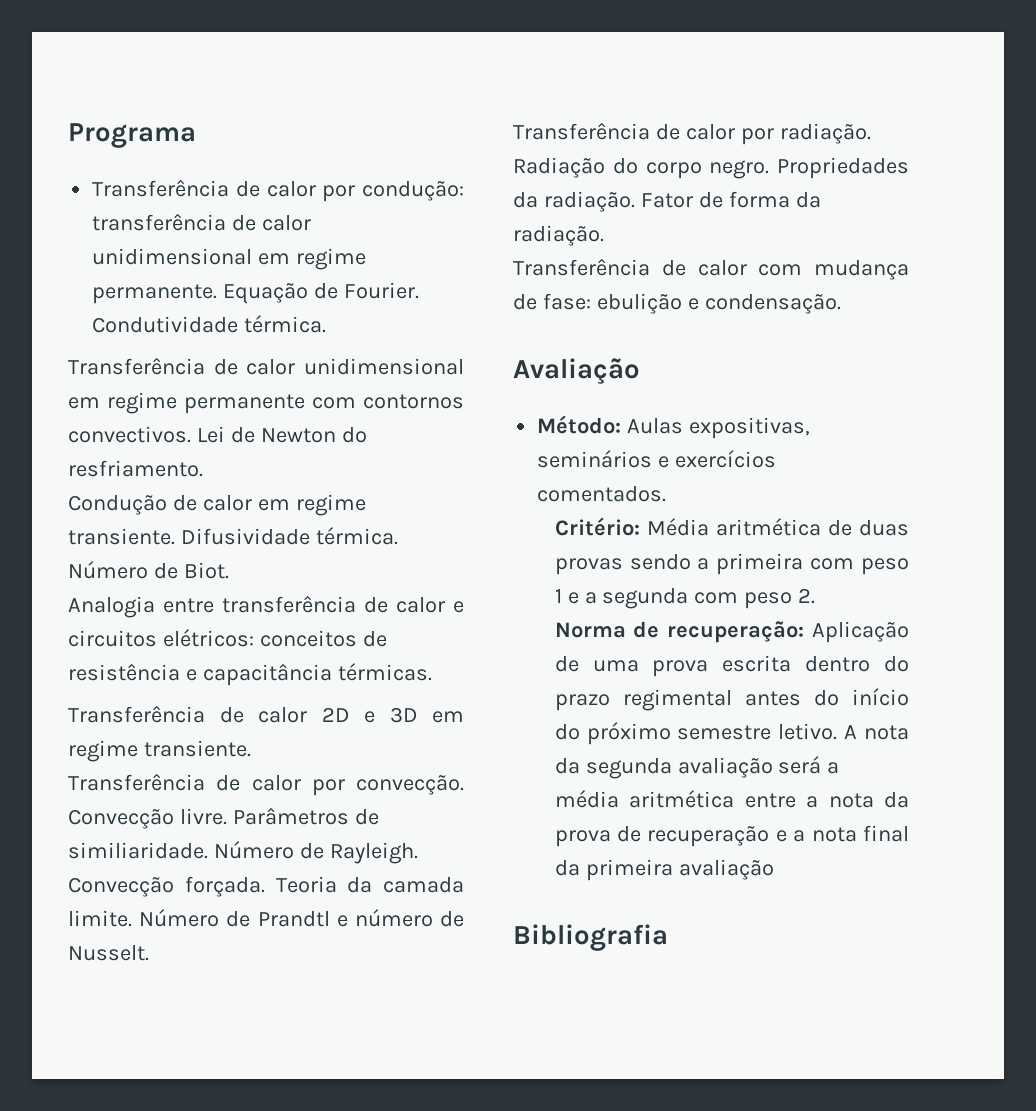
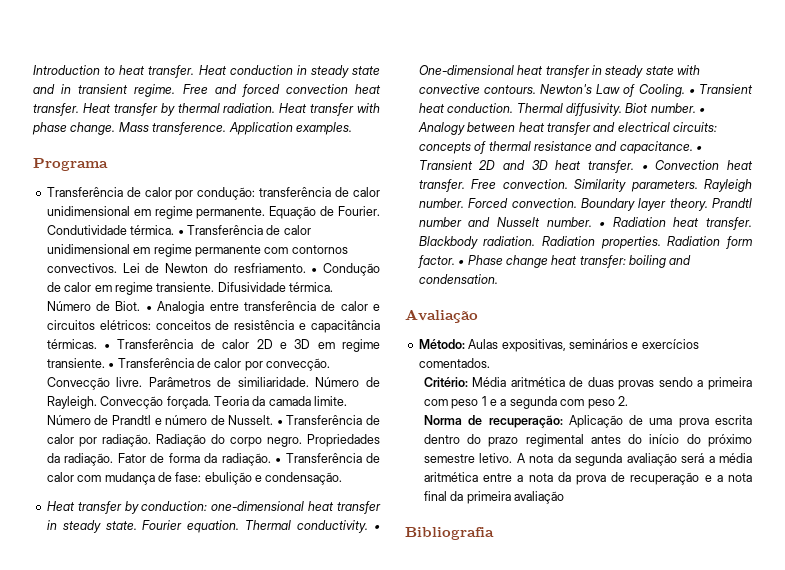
+ Introduction to heat transfer. Heat conduction in steady state and in transient regime. Free and forced convection heat transfer. Heat transfer by thermal radiation. Heat transfer with phase change. Mass transference. Application examples.
- Condutividade térmica.
- Transferência de calor unidimensional em regime permanente com contornos convectivos.
+ Condutividade térmica. • Transferência de calor unidimensional em regime permanente com contornos convectivos.
- Lei de Newton do resfriamento.
- Condução de calor em regime transiente.
+ Lei de Newton do resfriamento. • Condução de calor em regime transiente.
- Número de Biot.
- Analogia entre transferência de calor e circuitos elétricos: conceitos de resistência e capacitância térmicas.
- Transferência de calor 2D e 3D em regime transiente.
- Transferência de calor por convecção.
+ Número de Biot. • Analogia entre transferência de calor e circuitos elétricos: conceitos de resistência e capacitância térmicas. • Transferência de calor 2D e 3D em regime transiente. • Transferência de calor por convecção.
- Número de Prandtl e número de Nusselt.
- Transferência de calor por radiação.
+ Número de Prandtl e número de Nusselt. • Transferência de calor por radiação.
- Fator de forma da radiação.
- Transferência de calor com mudança de fase: ebulição e condensação.
+ Fator de forma da radiação. • Transferência de calor com mudança de fase: ebulição e condensação.
+ Heat transfer by conduction: one-dimensional heat transfer in steady state. Fourier equation. Thermal conductivity. • One-dimensional heat transfer in steady state with convective contours. Newton's Law of Cooling. • Transient heat conduction. Thermal diffusivity. Biot number. • Analogy between heat transfer and electrical circuits: concepts of thermal resistance and capacitance. • Transient 2D and 3D heat transfer. • Convection heat transfer. Free convection. Similarity parameters. Rayleigh number. Forced convection. Boundary layer theory. Prandtl number and Nusselt number. • Radiation heat transfer. Blackbody radiation. Radiation properties. Radiation form factor. • Phase change heat transfer: boiling and condensation.

